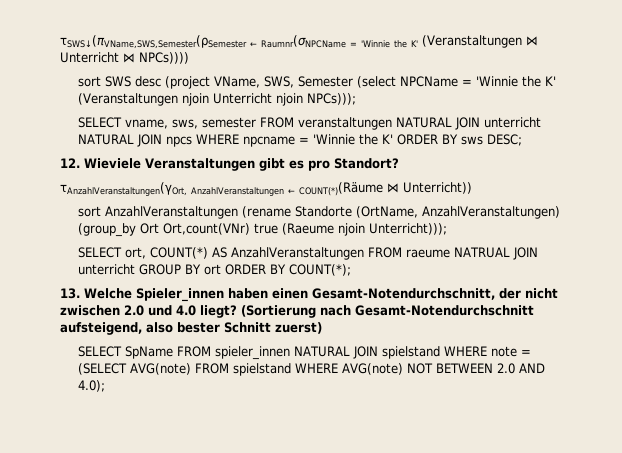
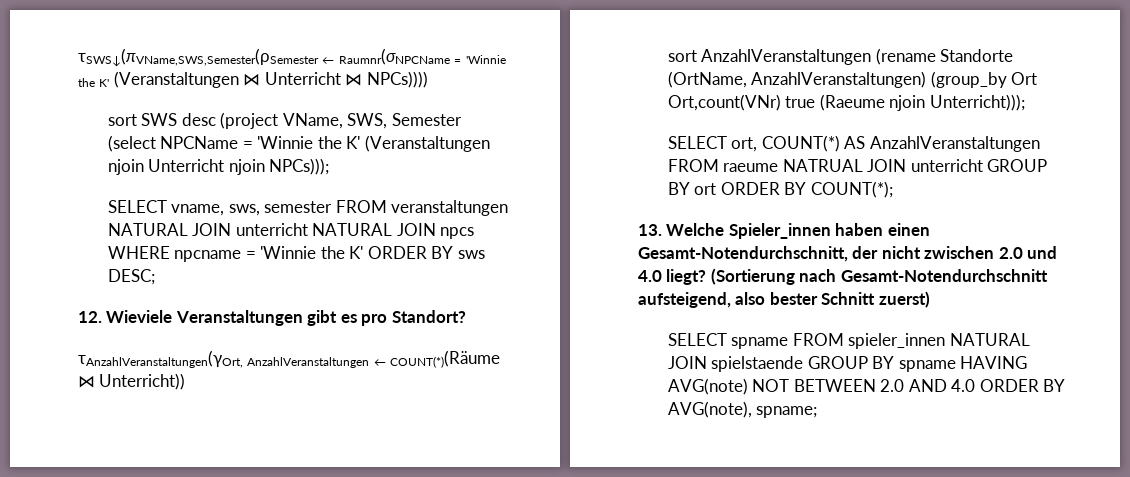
- SELECT SpName FROM spieler_innen NATURAL JOIN spielstand WHERE note = (SELECT AVG(note) FROM spielstand WHERE AVG(note) NOT BETWEEN 2.0 AND 4.0);
+ SELECT spname FROM spieler_innen NATURAL JOIN spielstaende GROUP BY spname HAVING AVG(note) NOT BETWEEN 2.0 AND 4.0 ORDER BY AVG(note), spname;

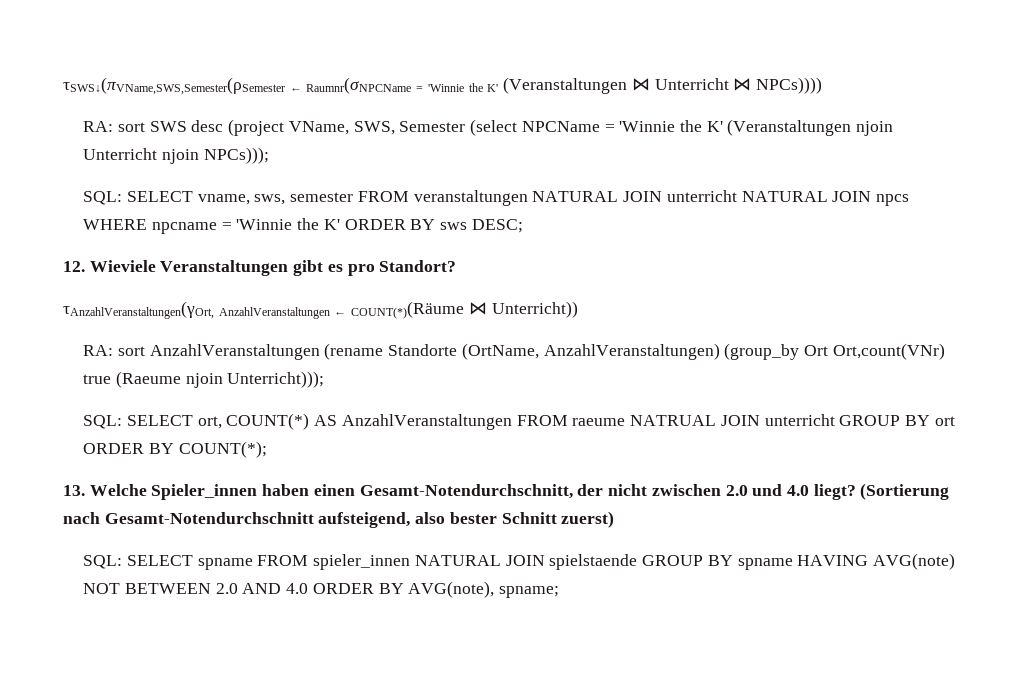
- sort SWS desc (project VName, SWS, Semester (select NPCName = 'Winnie the K' (Veranstaltungen njoin Unterricht njoin NPCs)));
+ RA: sort SWS desc (project VName, SWS, Semester (select NPCName = 'Winnie the K' (Veranstaltungen njoin Unterricht njoin NPCs)));
- SELECT vname, sws, semester FROM veranstaltungen NATURAL JOIN unterricht NATURAL JOIN npcs WHERE npcname = 'Winnie the K' ORDER BY sws DESC;
+ SQL: SELECT vname, sws, semester FROM veranstaltungen NATURAL JOIN unterricht NATURAL JOIN npcs WHERE npcname = 'Winnie the K' ORDER BY sws DESC;
- sort AnzahlVeranstaltungen (rename Standorte (OrtName, AnzahlVeranstaltungen) (group_by Ort Ort,count(VNr) true (Raeume njoin Unterricht)));
+ RA: sort AnzahlVeranstaltungen (rename Standorte (OrtName, AnzahlVeranstaltungen) (group_by Ort Ort,count(VNr) true (Raeume njoin Unterricht)));
- SELECT ort, COUNT(*) AS AnzahlVeranstaltungen FROM raeume NATRUAL JOIN unterricht GROUP BY ort ORDER BY COUNT(*);
+ SQL: SELECT ort, COUNT(*) AS AnzahlVeranstaltungen FROM raeume NATRUAL JOIN unterricht GROUP BY ort ORDER BY COUNT(*);
- SELECT spname FROM spieler_innen NATURAL JOIN spielstaende GROUP BY spname HAVING AVG(note) NOT BETWEEN 2.0 AND 4.0 ORDER BY AVG(note), spname;
+ SQL: SELECT spname FROM spieler_innen NATURAL JOIN spielstaende GROUP BY spname HAVING AVG(note) NOT BETWEEN 2.0 AND 4.0 ORDER BY AVG(note), spname;

